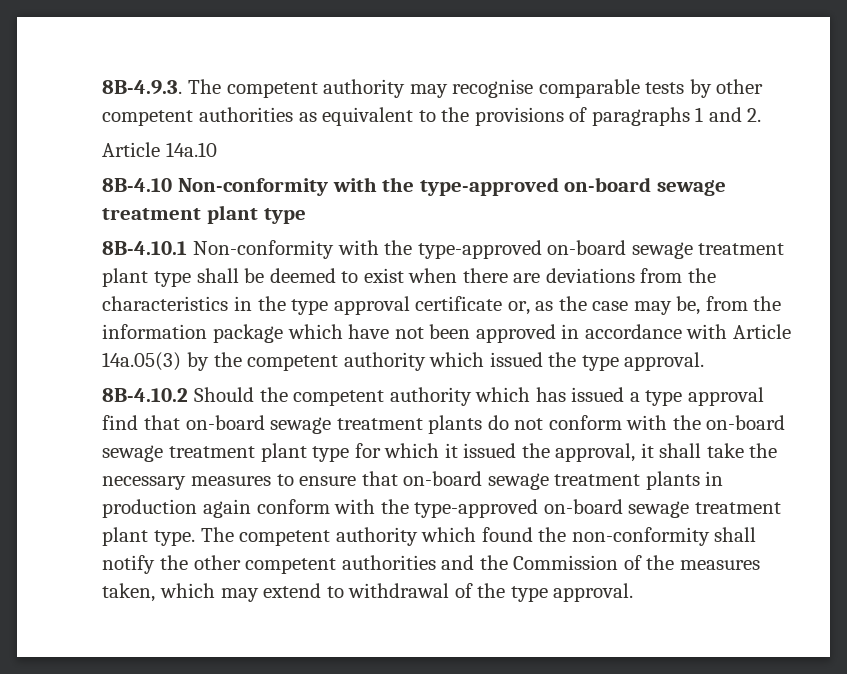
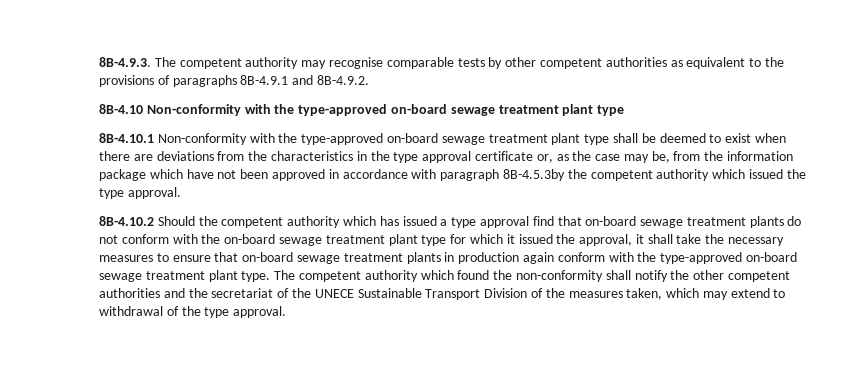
- 8B-4.9.3. The competent authority may recognise comparable tests by other competent authorities as equivalent to the provisions of paragraphs 1 and 2.
- Article 14a.10
+ 8B-4.9.3. The competent authority may recognise comparable tests by other competent authorities as equivalent to the provisions of paragraphs 8B-4.9.1 and 8B-4.9.2.
- 8B-4.10.1 Non-conformity with the type-approved on-board sewage treatment plant type shall be deemed to exist when there are deviations from the characteristics in the type approval certificate or, as the case may be, from the information package which have not been approved in accordance with Article 14a.05(3) by the competent authority which issued the type approval.
+ 8B-4.10.1 Non-conformity with the type-approved on-board sewage treatment plant type shall be deemed to exist when there are deviations from the characteristics in the type approval certificate or, as the case may be, from the information package which have not been approved in accordance with paragraph 8B-4.5.3by the competent authority which issued the type approval.
- The competent authority which found the non-conformity shall notify the other competent authorities and the Commission of the measures taken, which may extend to withdrawal of the type approval.
+ The competent authority which found the non-conformity shall notify the other competent authorities and the secretariat of the UNECE Sustainable Transport Division of the measures taken, which may extend to withdrawal of the type approval.

